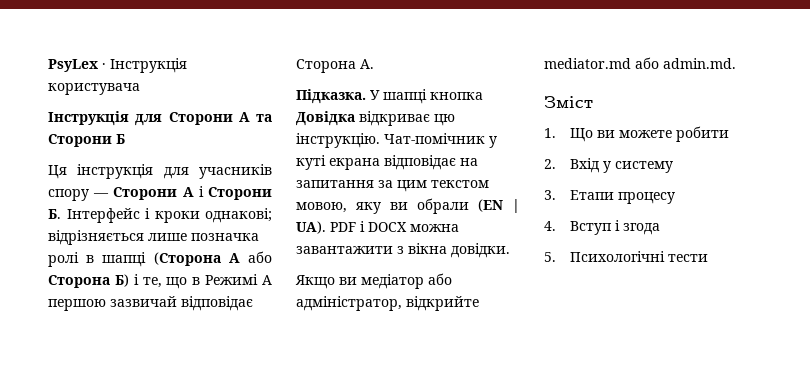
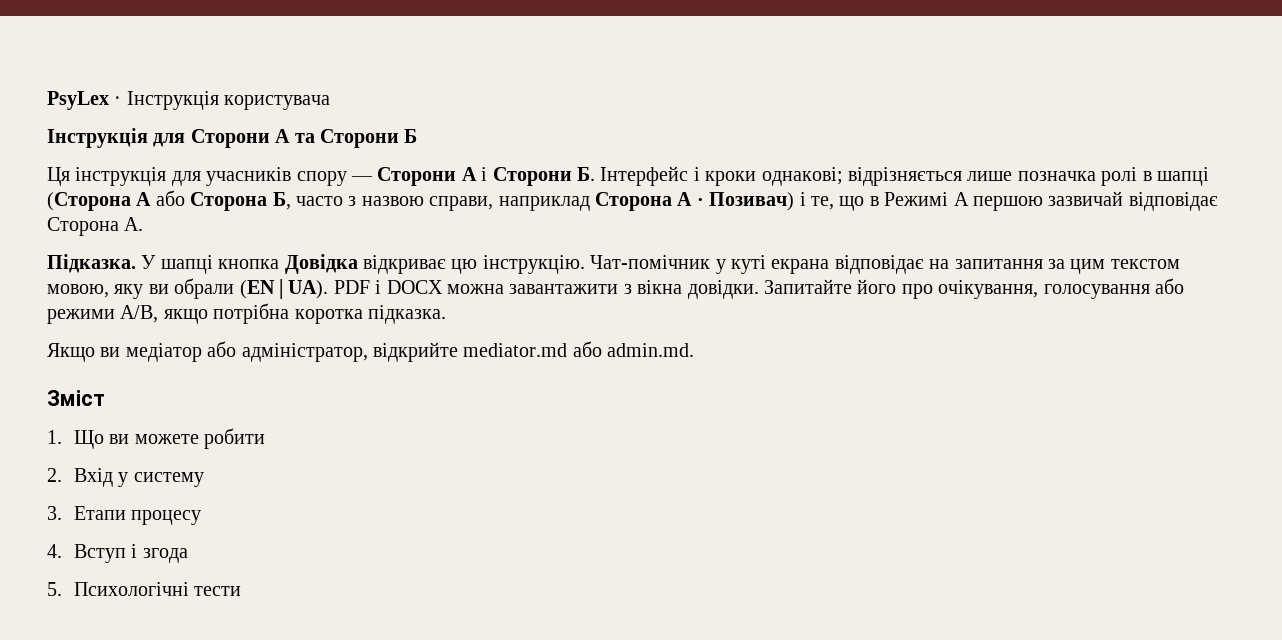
- Ця інструкція для учасників спору — Сторони А і Сторони Б. Інтерфейс і кроки однакові; відрізняється лише позначка ролі в шапці (Сторона А або Сторона Б) і те, що в Режимі A першою зазвичай відповідає Сторона А.
+ Ця інструкція для учасників спору — Сторони А і Сторони Б. Інтерфейс і кроки однакові; відрізняється лише позначка ролі в шапці (Сторона А або Сторона Б, часто з назвою справи, наприклад Сторона А · Позивач) і те, що в Режимі A першою зазвичай відповідає Сторона А.
+ Запитайте його про очікування, голосування або режими A/B, якщо потрібна коротка підказка.

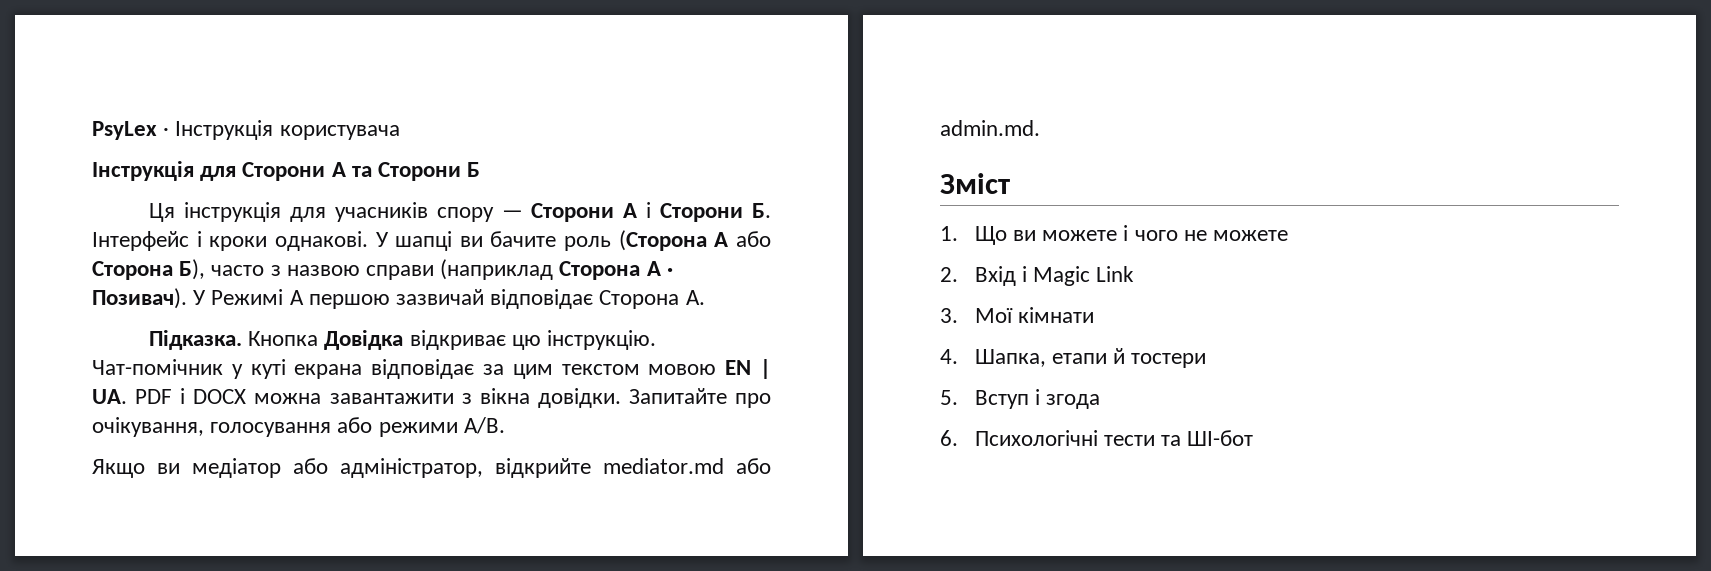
- Ця інструкція для учасників спору — Сторони А і Сторони Б. Інтерфейс і кроки однакові; відрізняється лише позначка ролі в шапці (Сторона А або Сторона Б, часто з назвою справи, наприклад Сторона А · Позивач) і те, що в Режимі A першою зазвичай відповідає Сторона А.
+ Ця інструкція для учасників спору — Сторони А і Сторони Б. Інтерфейс і кроки однакові. У шапці ви бачите роль (Сторона А або Сторона Б), часто з назвою справи (наприклад Сторона А · Позивач). У Режимі A першою зазвичай відповідає Сторона А.
- У шапці кнопка Довідка відкриває цю інструкцію.
+ Кнопка Довідка відкриває цю інструкцію.
- Чат-помічник у куті екрана відповідає на запитання за цим текстом мовою, яку ви обрали (EN | UA). PDF і DOCX можна завантажити з вікна довідки.
+ Чат-помічник у куті екрана відповідає за цим текстом мовою EN | UA. PDF і DOCX можна завантажити з вікна довідки.
- Запитайте його про очікування, голосування або режими A/B, якщо потрібна коротка підказка.
+ Запитайте про очікування, голосування або режими A/B.
- 1. Що ви можете робити
- 2. Вхід у систему
- 3. Етапи процесу
- 4. Вступ і згода
+ 1. Що ви можете і чого не можете
+ 2. Вхід і Magic Link
+ 3. Мої кімнати
+ 4. Шапка, етапи й тостери
+ 5. Вступ і згода
- 5. Психологічні тести
+ 6. Психологічні тести та ШІ-бот

